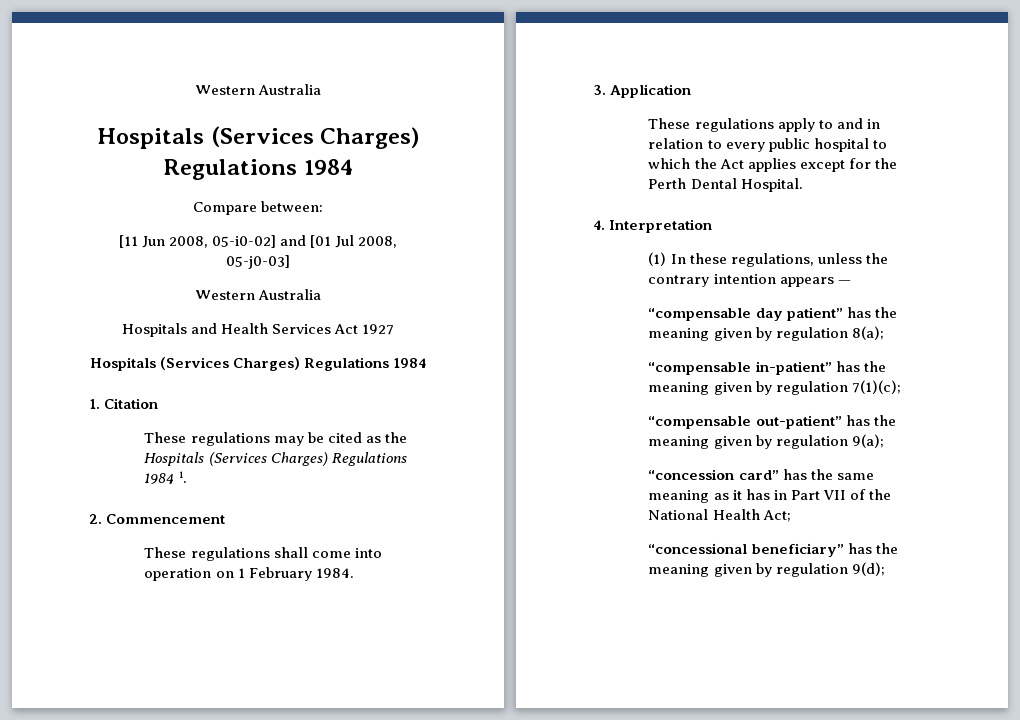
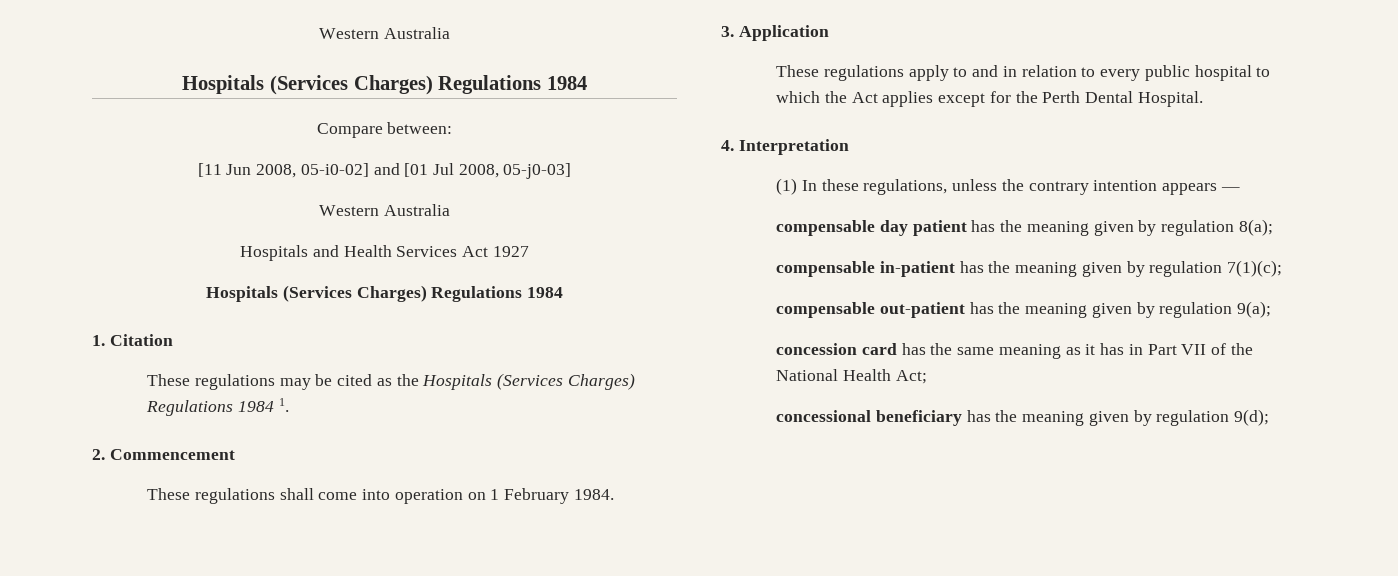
- “compensable day patient” has the meaning given by regulation 8(a);
+ compensable day patient has the meaning given by regulation 8(a);
- “compensable in-patient” has the meaning given by regulation 7(1)(c);
+ compensable in-patient has the meaning given by regulation 7(1)(c);
- “compensable out-patient” has the meaning given by regulation 9(a);
+ compensable out-patient has the meaning given by regulation 9(a);
- “concession card” has the same meaning as it has in Part VII of the National Health Act;
+ concession card has the same meaning as it has in Part VII of the National Health Act;
- “concessional beneficiary” has the meaning given by regulation 9(d);
+ concessional beneficiary has the meaning given by regulation 9(d);

